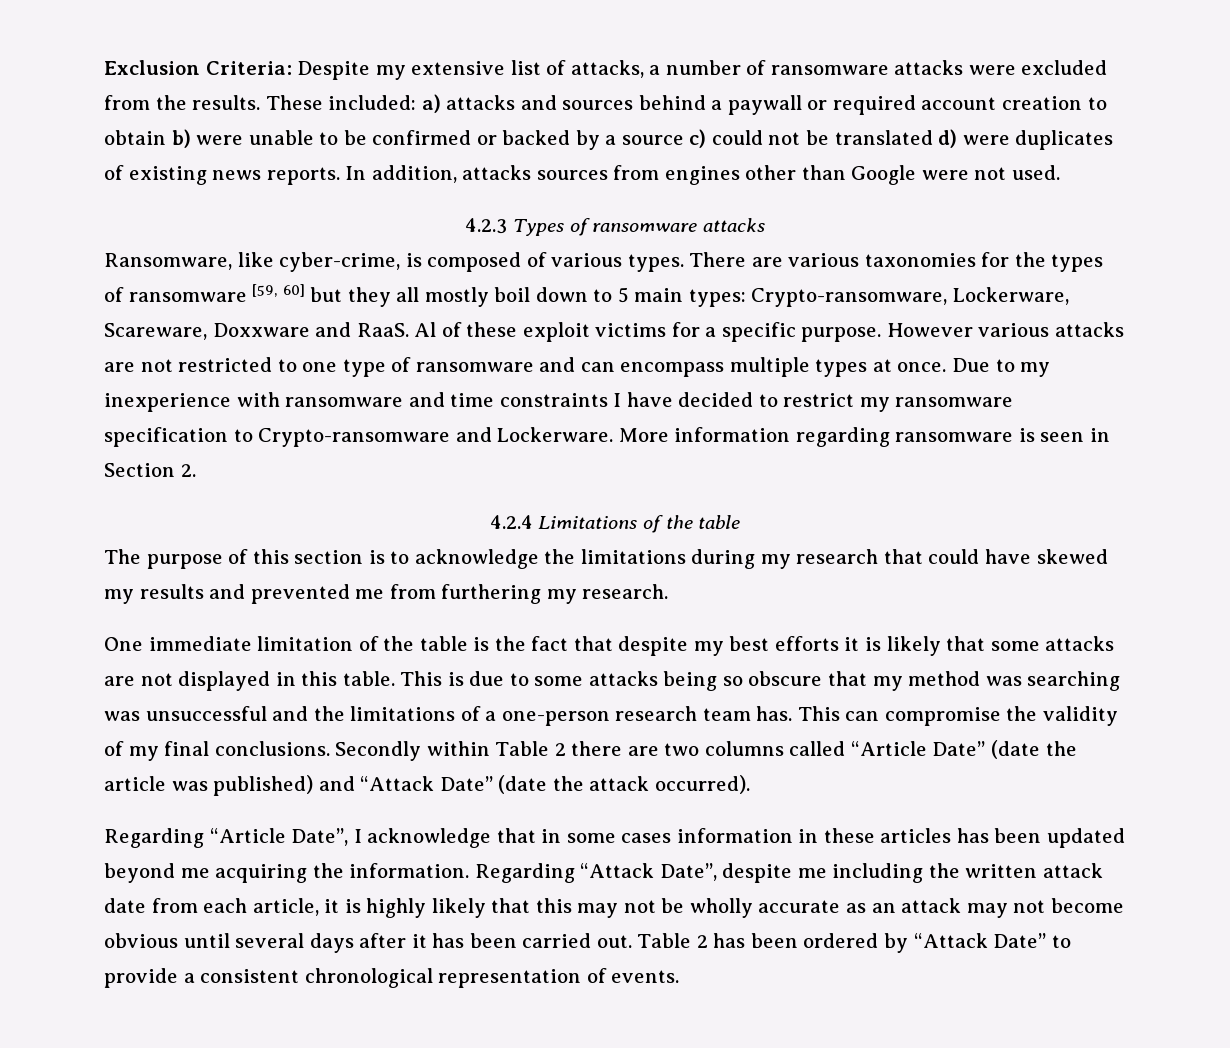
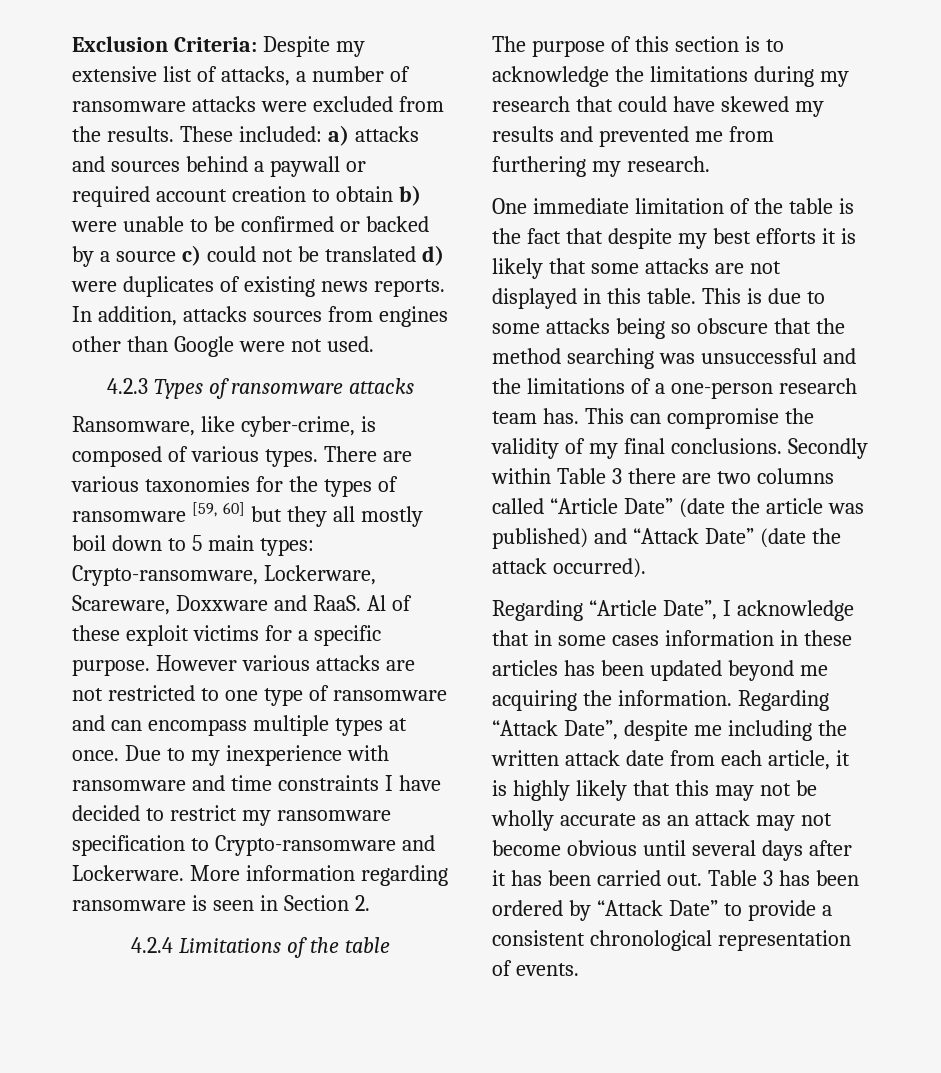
- This is due to some attacks being so obscure that my method was searching was unsuccessful and the limitations of a one-person research team has.
+ This is due to some attacks being so obscure that the method searching was unsuccessful and the limitations of a one-person research team has.
- Secondly within Table 2 there are two columns called “Article Date” (date the article was published) and “Attack Date” (date the attack occurred).
+ Secondly within Table 3 there are two columns called “Article Date” (date the article was published) and “Attack Date” (date the attack occurred).
- Table 2 has been ordered by “Attack Date” to provide a consistent chronological representation of events.
+ Table 3 has been ordered by “Attack Date” to provide a consistent chronological representation of events.

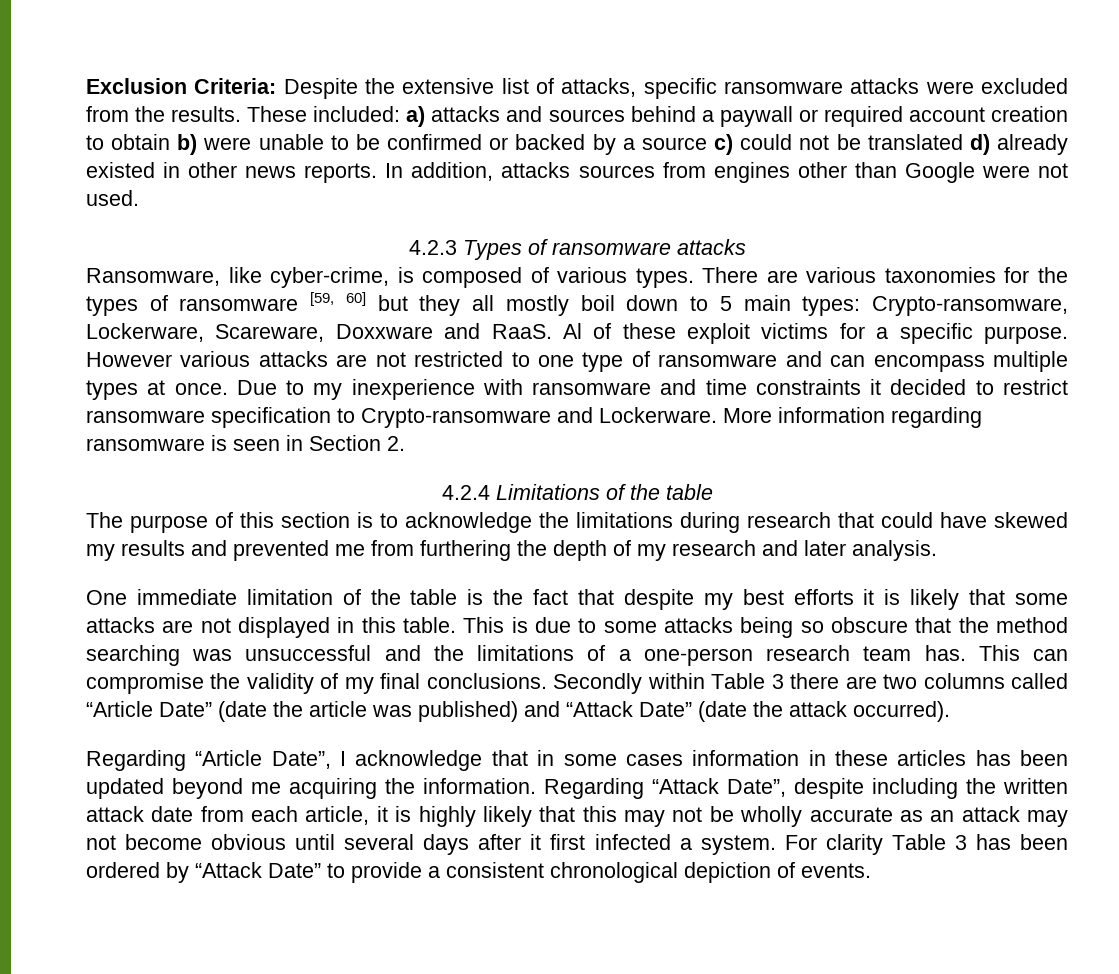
- Exclusion Criteria: Despite my extensive list of attacks, a number of ransomware attacks were excluded from the results.
+ Exclusion Criteria: Despite the extensive list of attacks, specific ransomware attacks were excluded from the results.
- These included: a) attacks and sources behind a paywall or required account creation to obtain b) were unable to be confirmed or backed by a source c) could not be translated d) were duplicates of existing news reports.
+ These included: a) attacks and sources behind a paywall or required account creation to obtain b) were unable to be confirmed or backed by a source c) could not be translated d) already existed in other news reports.
- Due to my inexperience with ransomware and time constraints I have decided to restrict my ransomware specification to Crypto-ransomware and Lockerware.
+ Due to my inexperience with ransomware and time constraints it decided to restrict ransomware specification to Crypto-ransomware and Lockerware.
- The purpose of this section is to acknowledge the limitations during my research that could have skewed my results and prevented me from furthering my research.
+ The purpose of this section is to acknowledge the limitations during research that could have skewed my results and prevented me from furthering the depth of my research and later analysis.
- Regarding “Attack Date”, despite me including the written attack date from each article, it is highly likely that this may not be wholly accurate as an attack may not become obvious until several days after it has been carried out. Table 3 has been ordered by “Attack Date” to provide a consistent chronological representation of events.
+ Regarding “Attack Date”, despite including the written attack date from each article, it is highly likely that this may not be wholly accurate as an attack may not become obvious until several days after it first infected a system. For clarity Table 3 has been ordered by “Attack Date” to provide a consistent chronological depiction of events.

